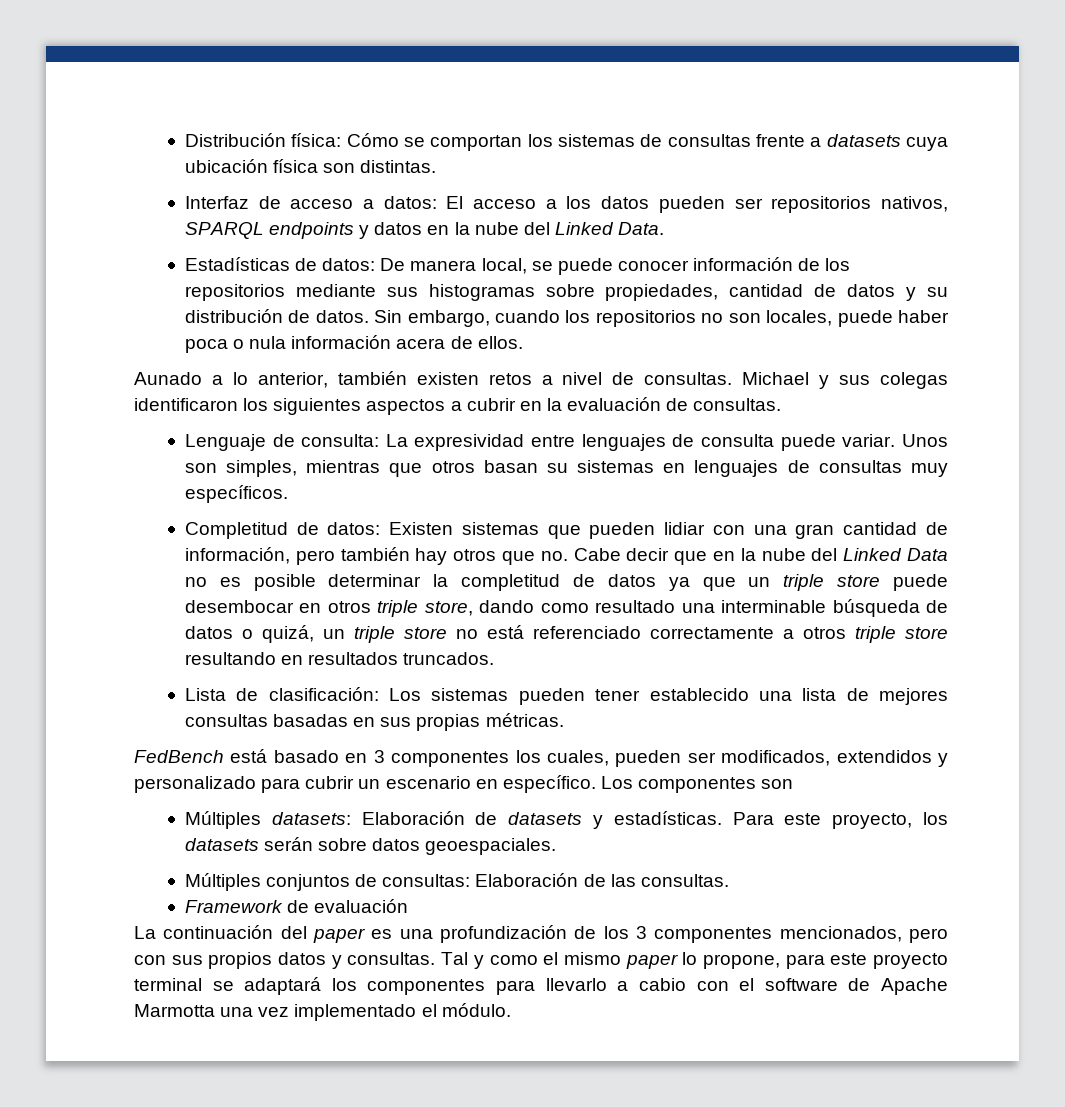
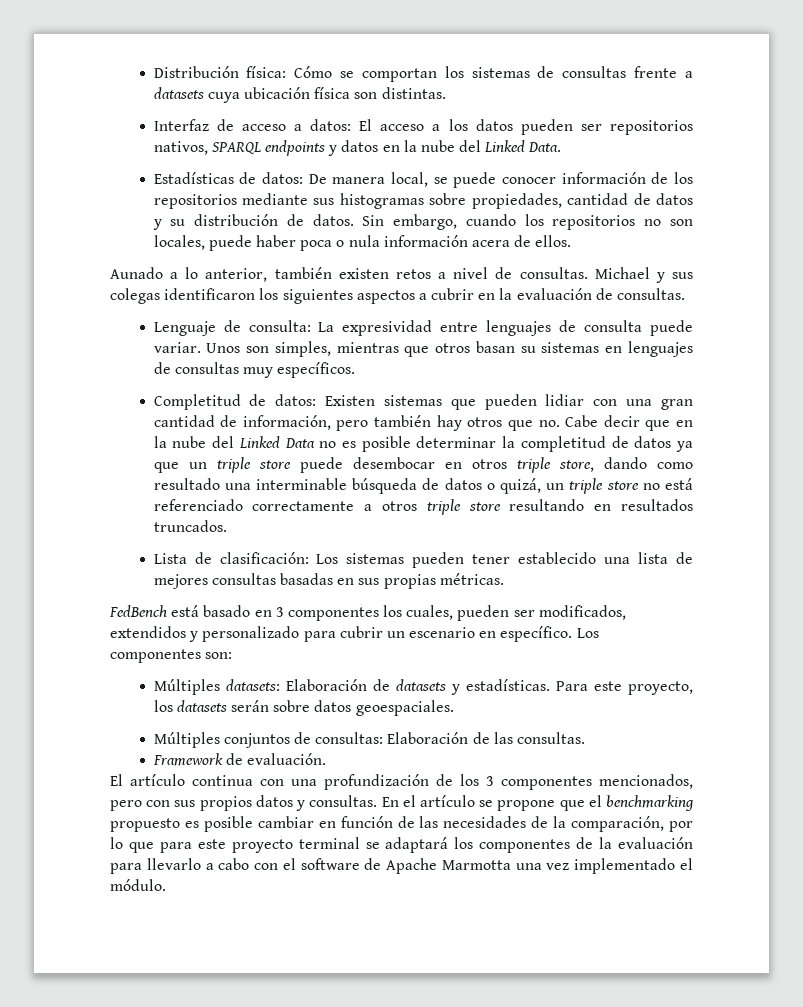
- Los componentes son
+ Los componentes son:
- Framework de evaluación
- La continuación del paper es una profundización de los 3 componentes mencionados, pero con sus propios datos y consultas.
+ Framework de evaluación.
+ El artículo continua con una profundización de los 3 componentes mencionados, pero con sus propios datos y consultas.
- Tal y como el mismo paper lo propone, para este proyecto terminal se adaptará los componentes para llevarlo a cabio con el software de Apache Marmotta una vez implementado el módulo.
+ En el artículo se propone que el benchmarking propuesto es posible cambiar en función de las necesidades de la comparación, por lo que para este proyecto terminal se adaptará los componentes de la evaluación para llevarlo a cabo con el software de Apache Marmotta una vez implementado el módulo.

